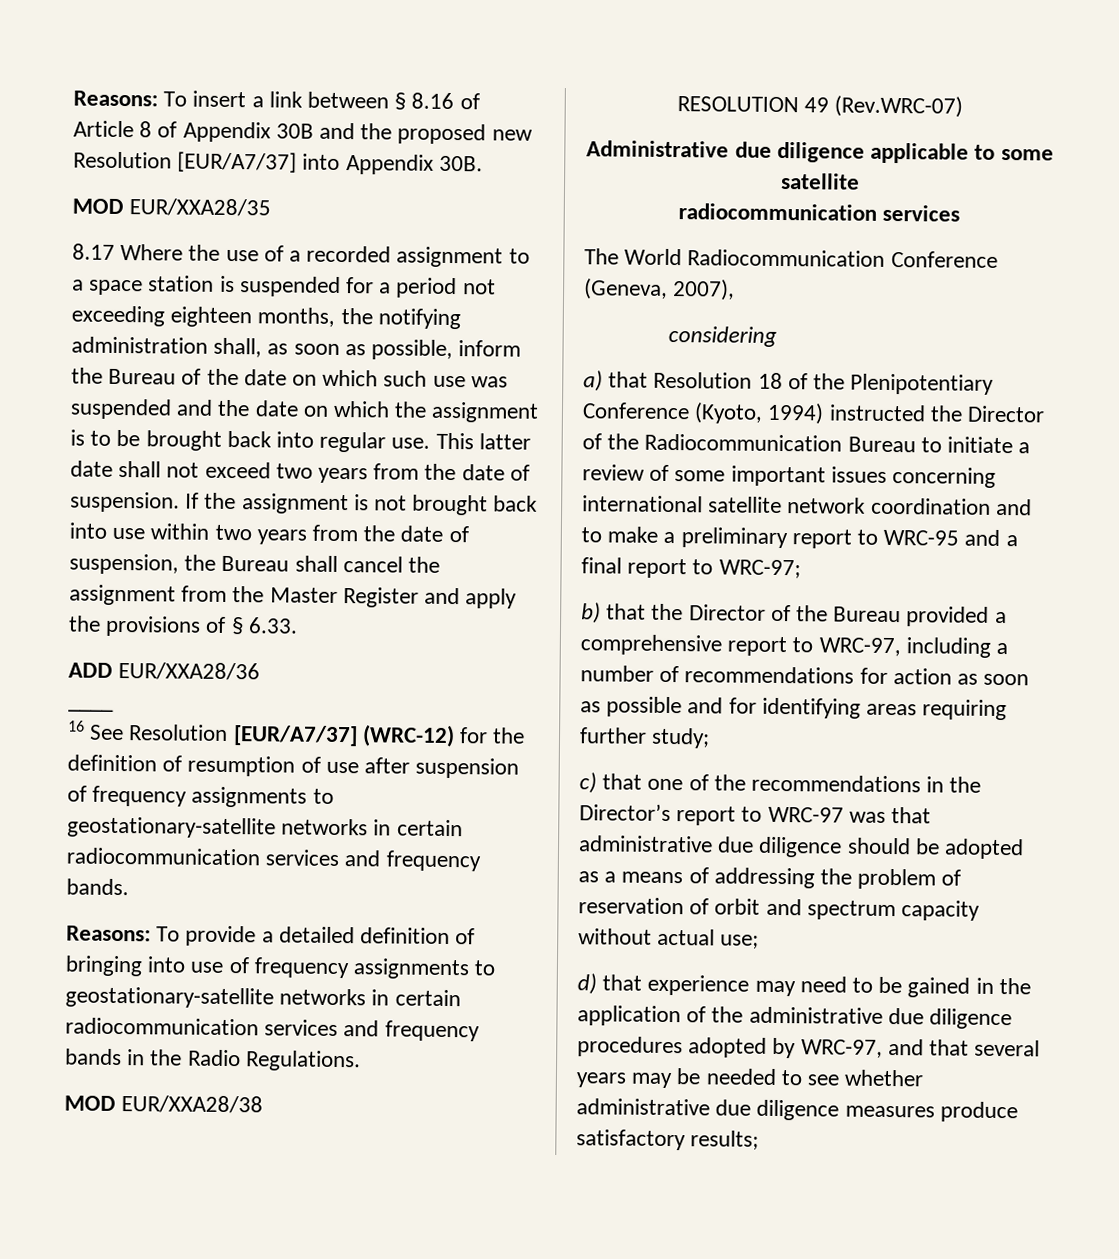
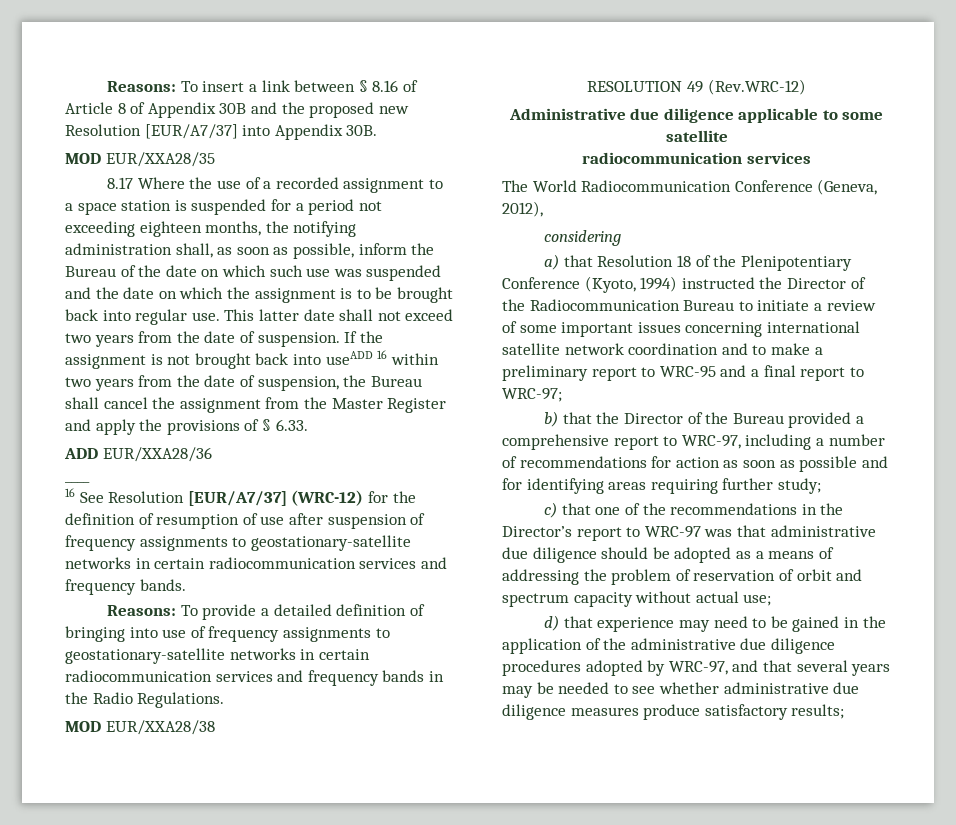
- If the assignment is not brought back into use within two years from the date of suspension, the Bureau shall cancel the assignment from the Master Register and apply the provisions of § 6.33.
+ If the assignment is not brought back into useADD 16 within two years from the date of suspension, the Bureau shall cancel the assignment from the Master Register and apply the provisions of § 6.33.
- RESOLUTION 49 (Rev.WRC-07)
+ RESOLUTION 49 (Rev.WRC-12)
- The World Radiocommunication Conference (Geneva, 2007),
+ The World Radiocommunication Conference (Geneva, 2012),

